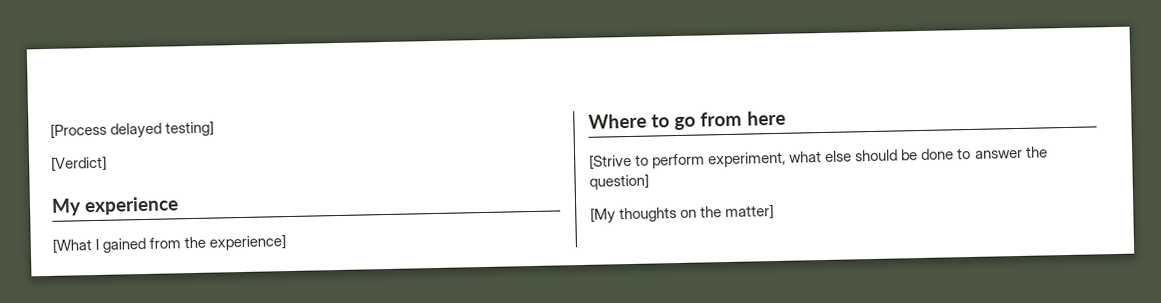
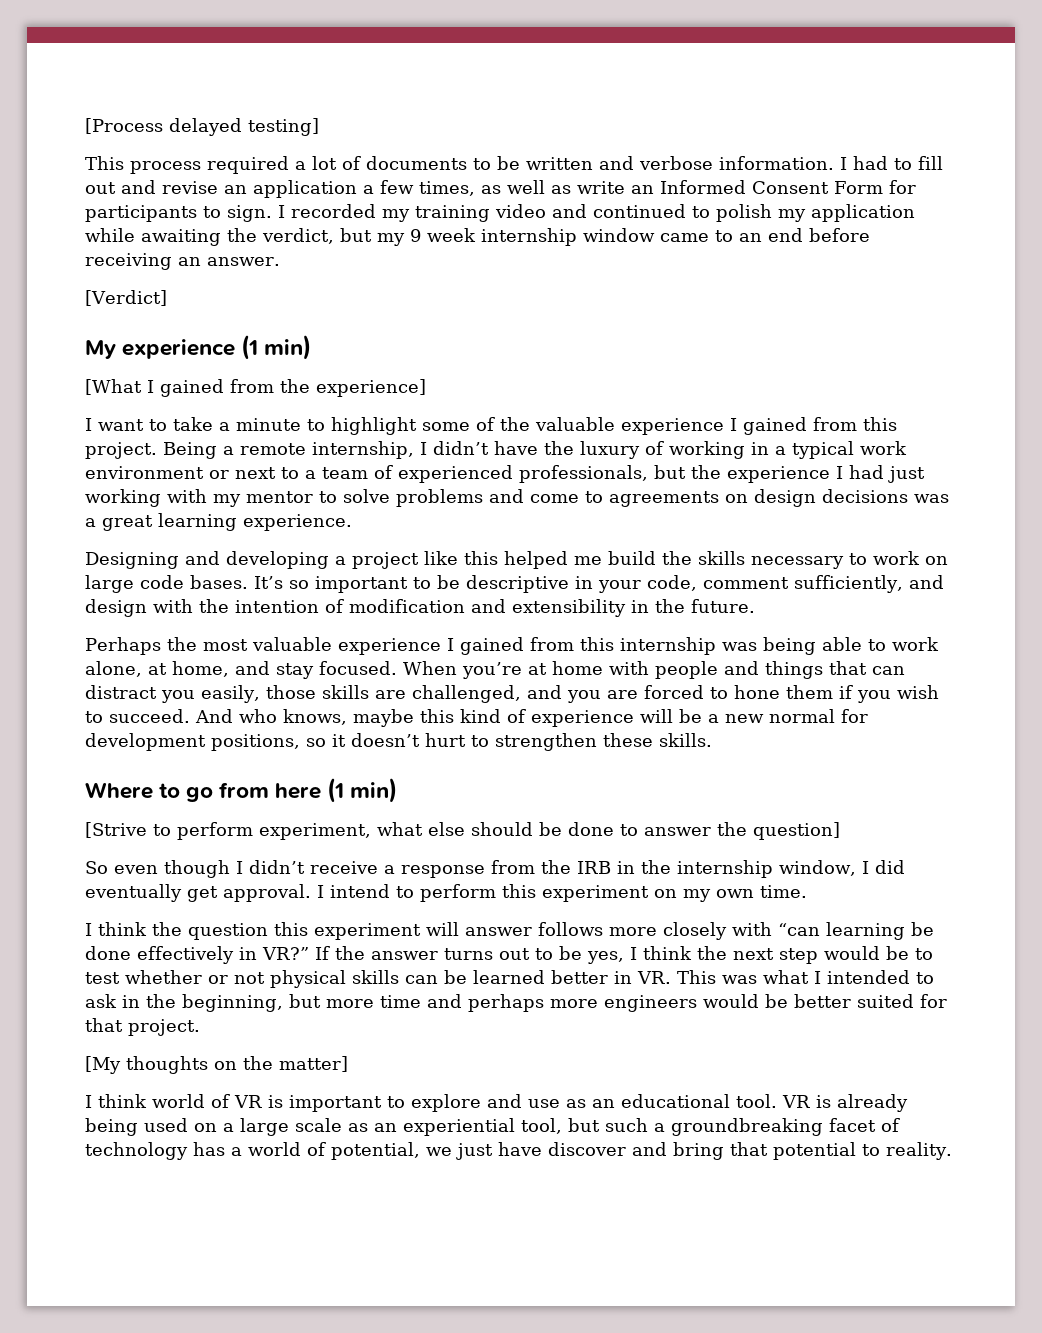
+ This process required a lot of documents to be written and verbose information. I had to fill out and revise an application a few times, as well as write an Informed Consent Form for participants to sign. I recorded my training video and continued to polish my application while awaiting the verdict, but my 9 week internship window came to an end before receiving an answer.
- My experience
+ My experience (1 min)
+ I want to take a minute to highlight some of the valuable experience I gained from this project. Being a remote internship, I didn’t have the luxury of working in a typical work environment or next to a team of experienced professionals, but the experience I had just working with my mentor to solve problems and come to agreements on design decisions was a great learning experience.
+ Designing and developing a project like this helped me build the skills necessary to work on large code bases. It’s so important to be descriptive in your code, comment sufficiently, and design with the intention of modification and extensibility in the future.
+ Perhaps the most valuable experience I gained from this internship was being able to work alone, at home, and stay focused. When you’re at home with people and things that can distract you easily, those skills are challenged, and you are forced to hone them if you wish to succeed. And who knows, maybe this kind of experience will be a new normal for development positions, so it doesn’t hurt to strengthen these skills.
- Where to go from here
+ Where to go from here (1 min)
+ So even though I didn’t receive a response from the IRB in the internship window, I did eventually get approval. I intend to perform this experiment on my own time.
+ I think the question this experiment will answer follows more closely with “can learning be done effectively in VR?” If the answer turns out to be yes, I think the next step would be to test whether or not physical skills can be learned better in VR. This was what I intended to ask in the beginning, but more time and perhaps more engineers would be better suited for that project.
+ I think world of VR is important to explore and use as an educational tool. VR is already being used on a large scale as an experiential tool, but such a groundbreaking facet of technology has a world of potential, we just have discover and bring that potential to reality.

